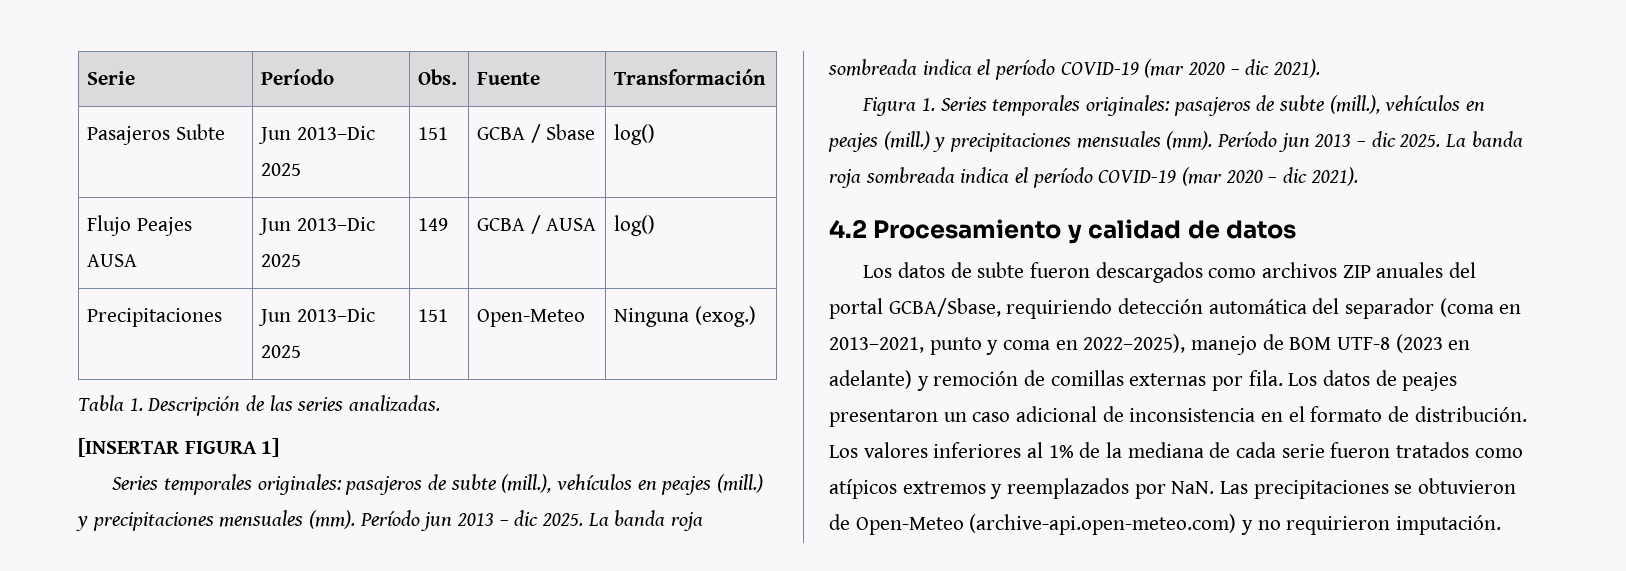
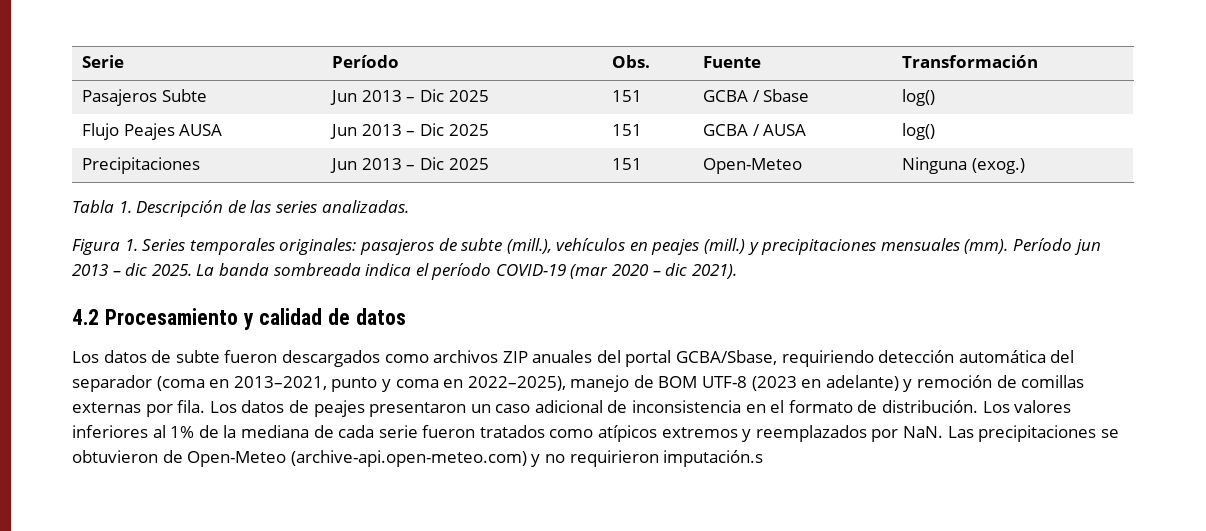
- Pasajeros Subte | Jun 2013–Dic 2025 | 151 | GCBA / Sbase | log()
+ Pasajeros Subte | Jun 2013 – Dic 2025 | 151 | GCBA / Sbase | log()
- Flujo Peajes AUSA | Jun 2013–Dic 2025 | 149 | GCBA / AUSA | log()
+ Flujo Peajes AUSA | Jun 2013 – Dic 2025 | 151 | GCBA / AUSA | log()
- Precipitaciones | Jun 2013–Dic 2025 | 151 | Open-Meteo | Ninguna (exog.)
+ Precipitaciones | Jun 2013 – Dic 2025 | 151 | Open-Meteo | Ninguna (exog.)
- [INSERTAR FIGURA 1]
- Series temporales originales: pasajeros de subte (mill.), vehículos en peajes (mill.) y precipitaciones mensuales (mm). Período jun 2013 – dic 2025. La banda roja sombreada indica el período COVID-19 (mar 2020 – dic 2021).
- Figura 1. Series temporales originales: pasajeros de subte (mill.), vehículos en peajes (mill.) y precipitaciones mensuales (mm). Período jun 2013 – dic 2025. La banda roja sombreada indica el período COVID-19 (mar 2020 – dic 2021).
+ Figura 1. Series temporales originales: pasajeros de subte (mill.), vehículos en peajes (mill.) y precipitaciones mensuales (mm). Período jun 2013 – dic 2025. La banda sombreada indica el período COVID-19 (mar 2020 – dic 2021).
- Los valores inferiores al 1% de la mediana de cada serie fueron tratados como atípicos extremos y reemplazados por NaN. Las precipitaciones se obtuvieron de Open-Meteo (archive-api.open-meteo.com) y no requirieron imputación.
+ Los valores inferiores al 1% de la mediana de cada serie fueron tratados como atípicos extremos y reemplazados por NaN. Las precipitaciones se obtuvieron de Open-Meteo (archive-api.open-meteo.com) y no requirieron imputación.s

